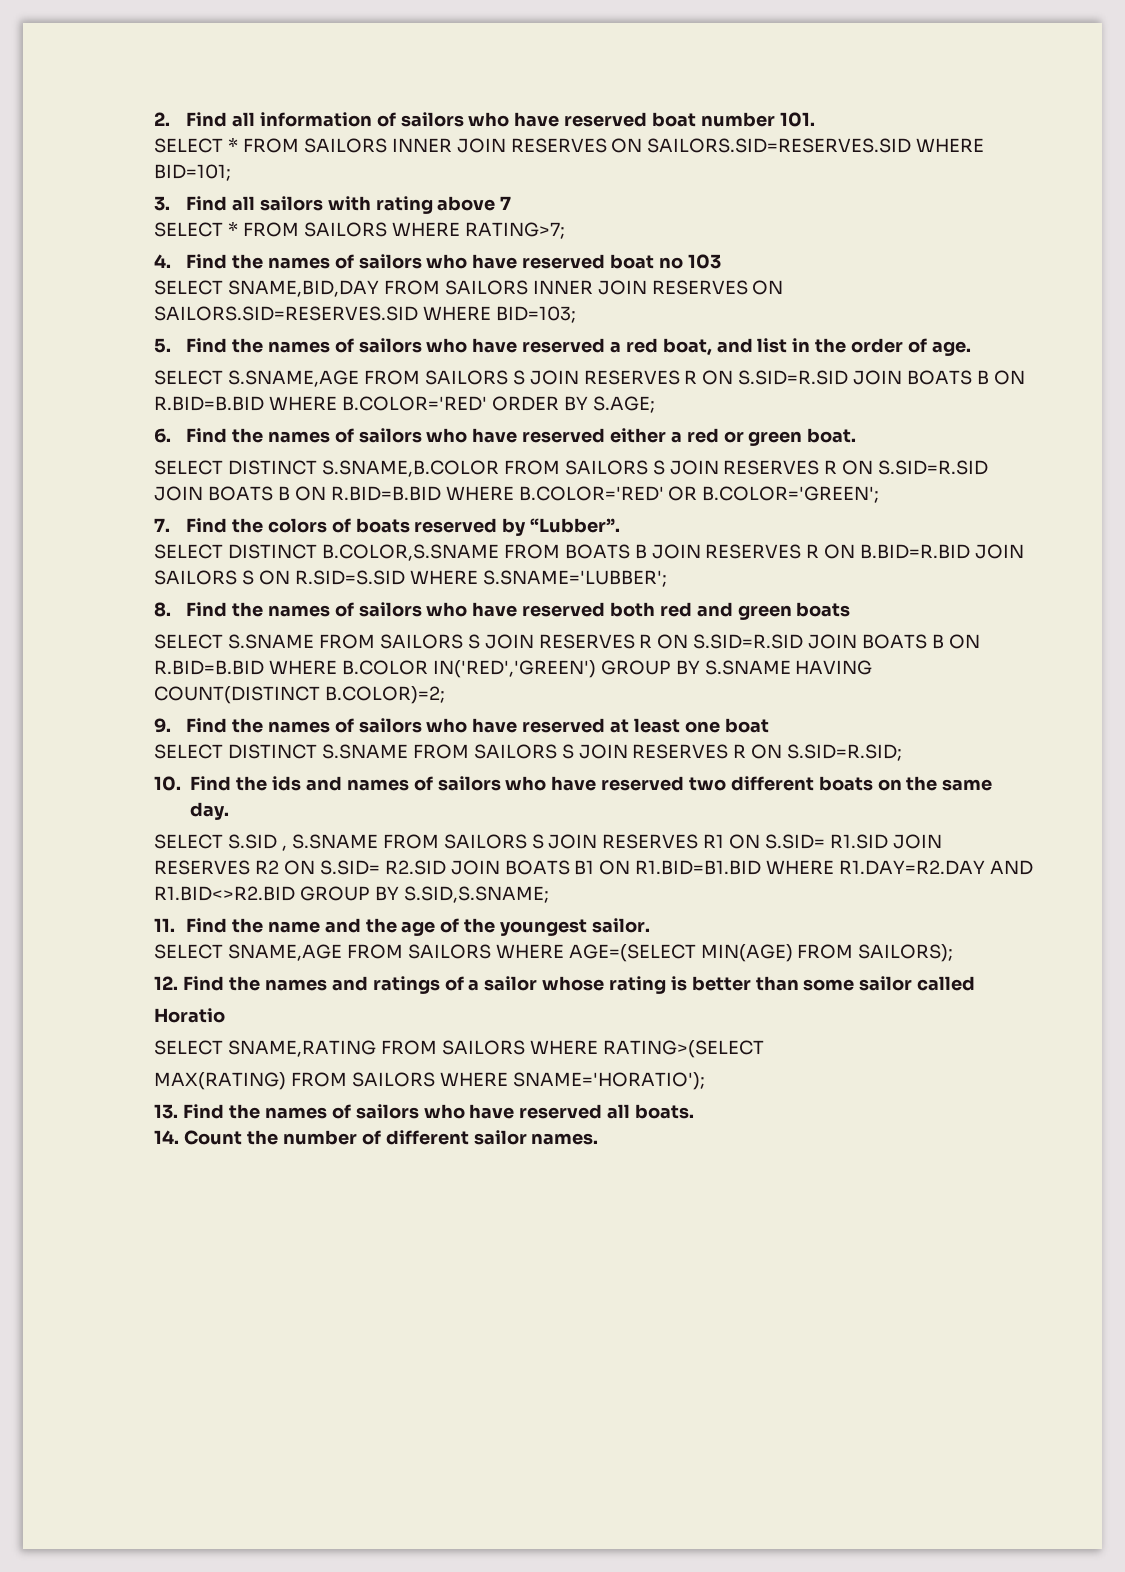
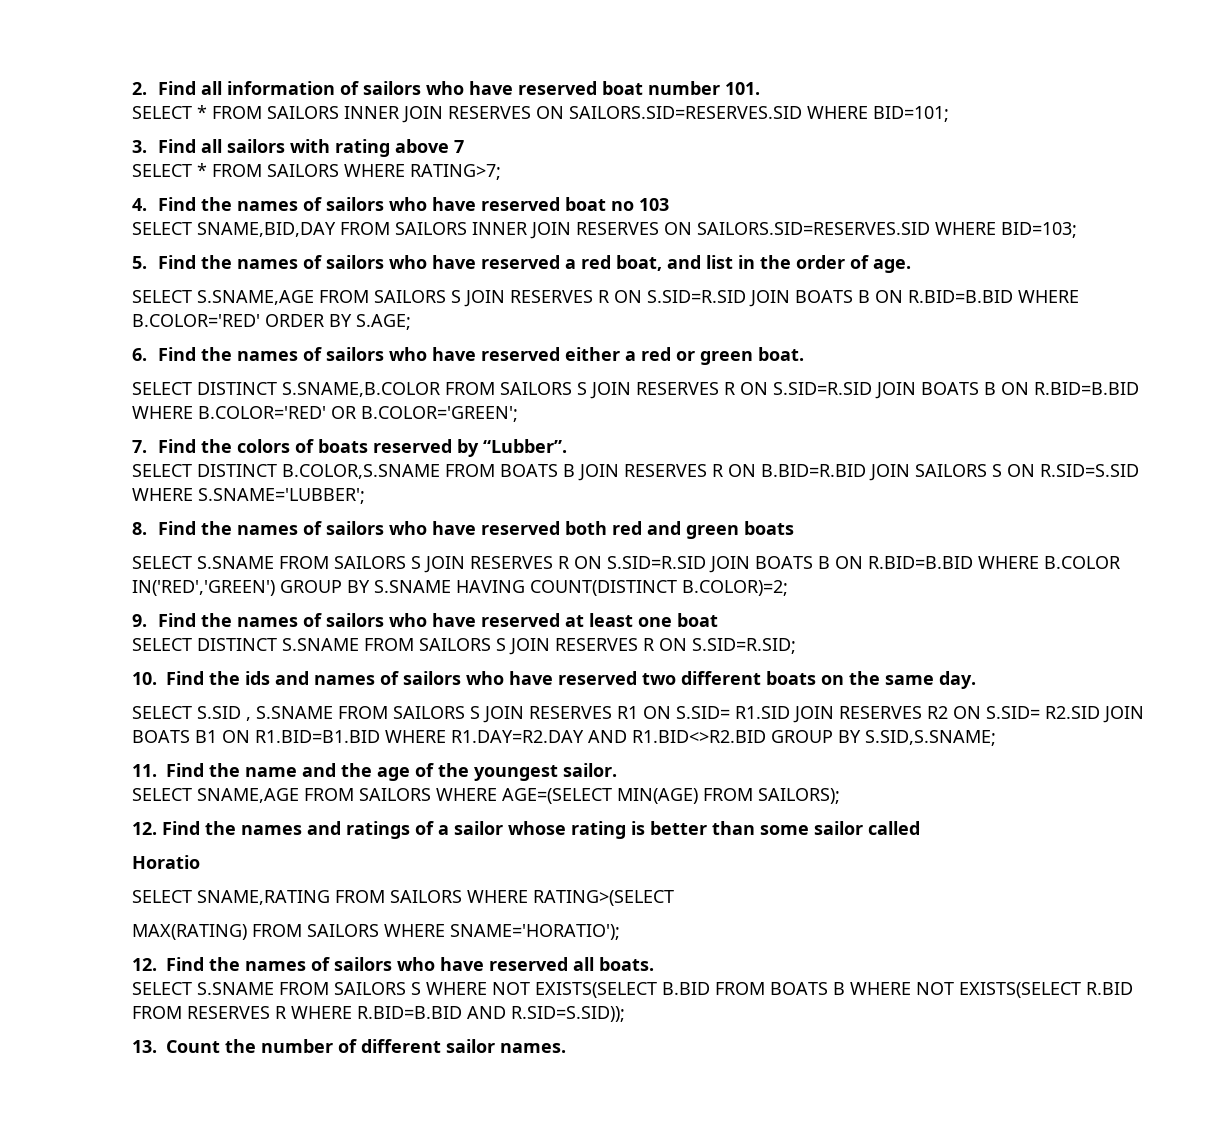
- 13. Find the names of sailors who have reserved all boats.
+ 12. Find the names of sailors who have reserved all boats.
- 14. Count the number of different sailor names.
+ SELECT S.SNAME FROM SAILORS S WHERE NOT EXISTS(SELECT B.BID FROM BOATS B WHERE NOT EXISTS(SELECT R.BID FROM RESERVES R WHERE R.BID=B.BID AND R.SID=S.SID));
+ 13. Count the number of different sailor names.

